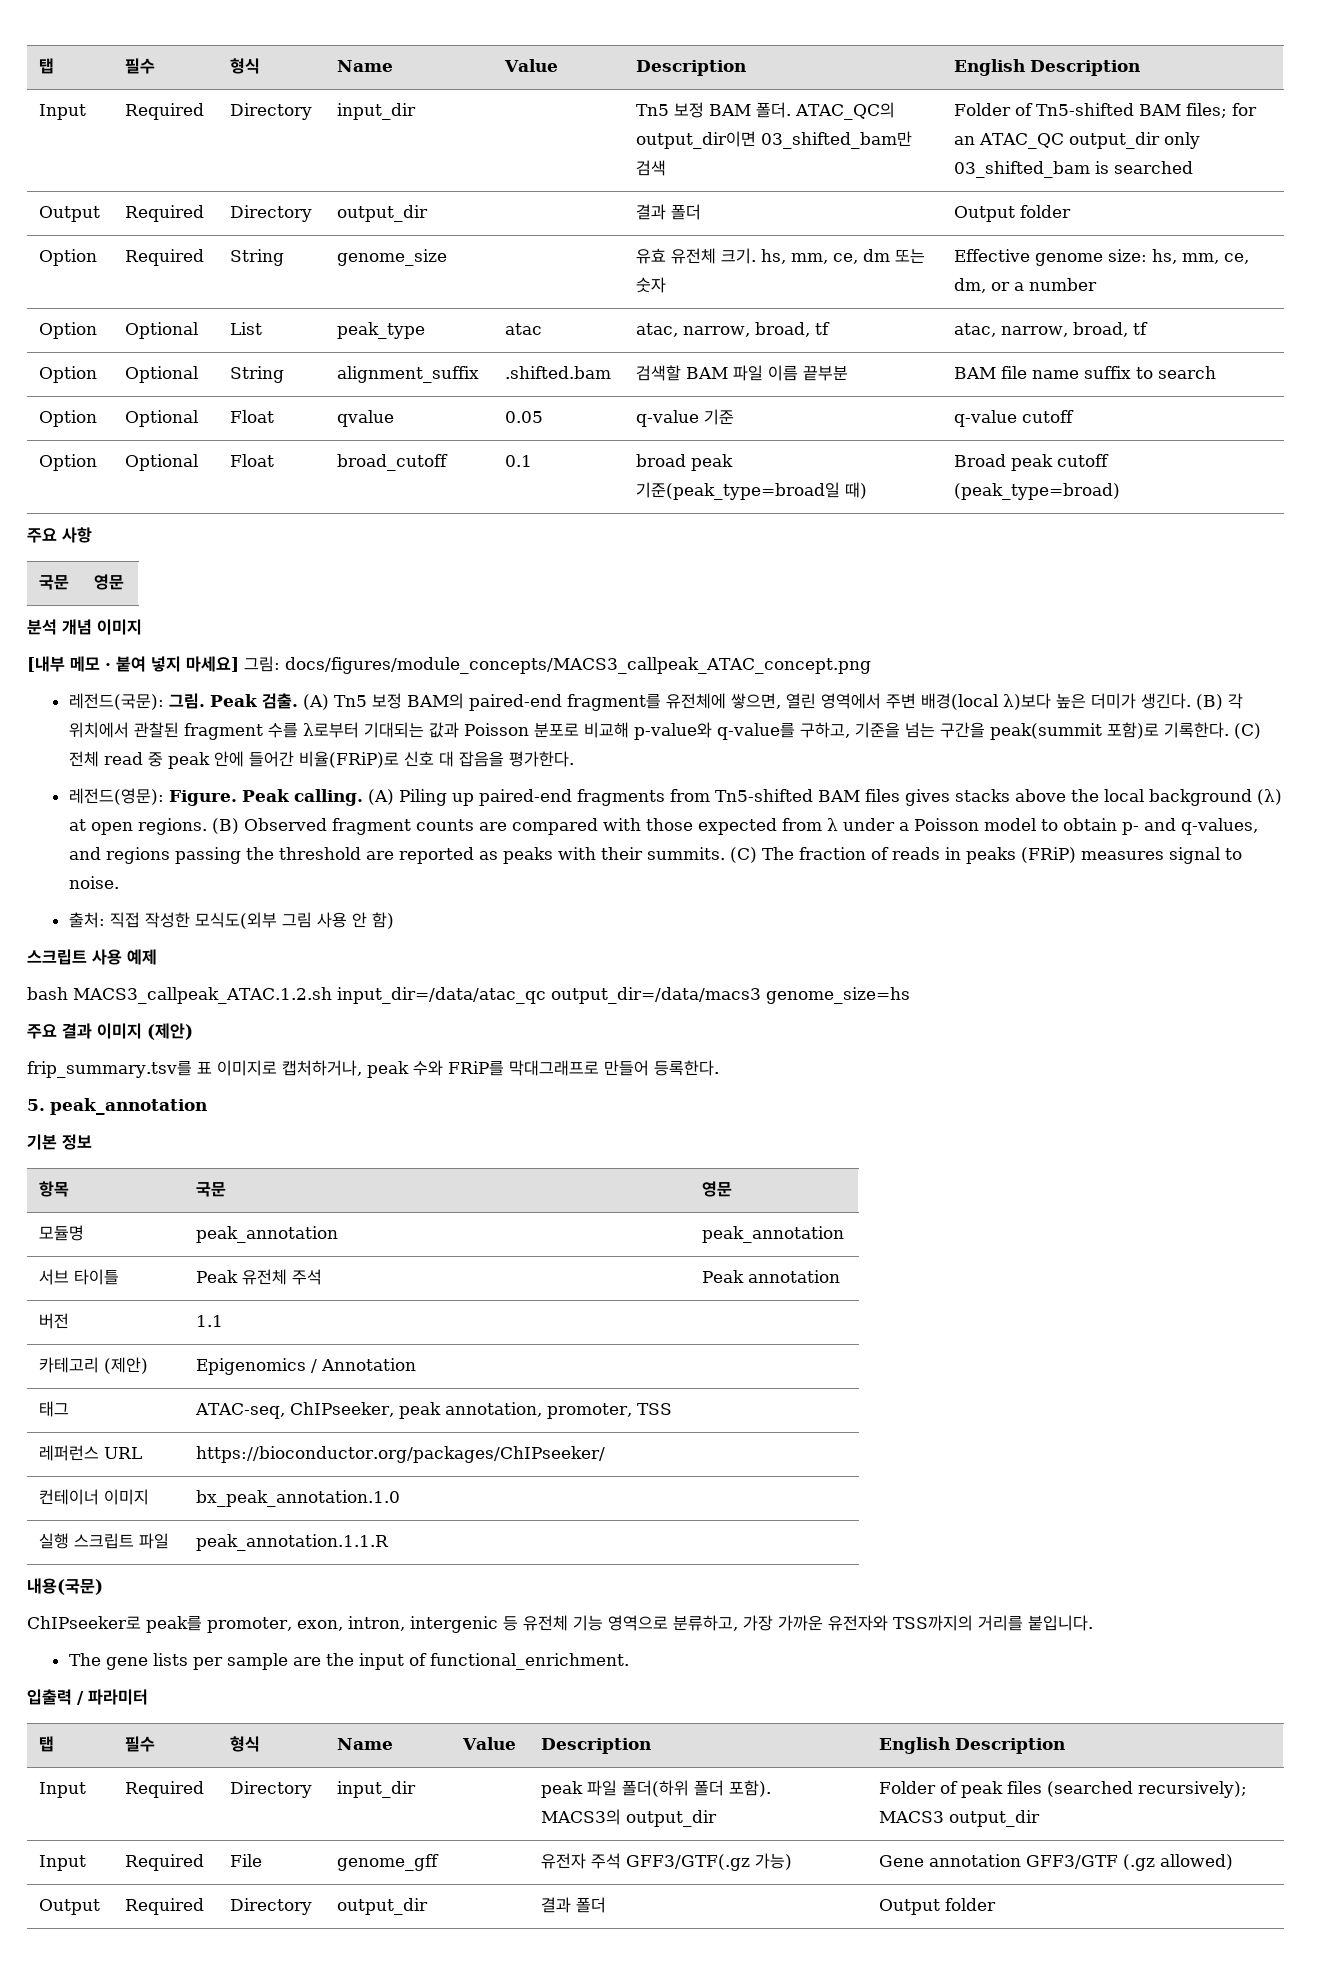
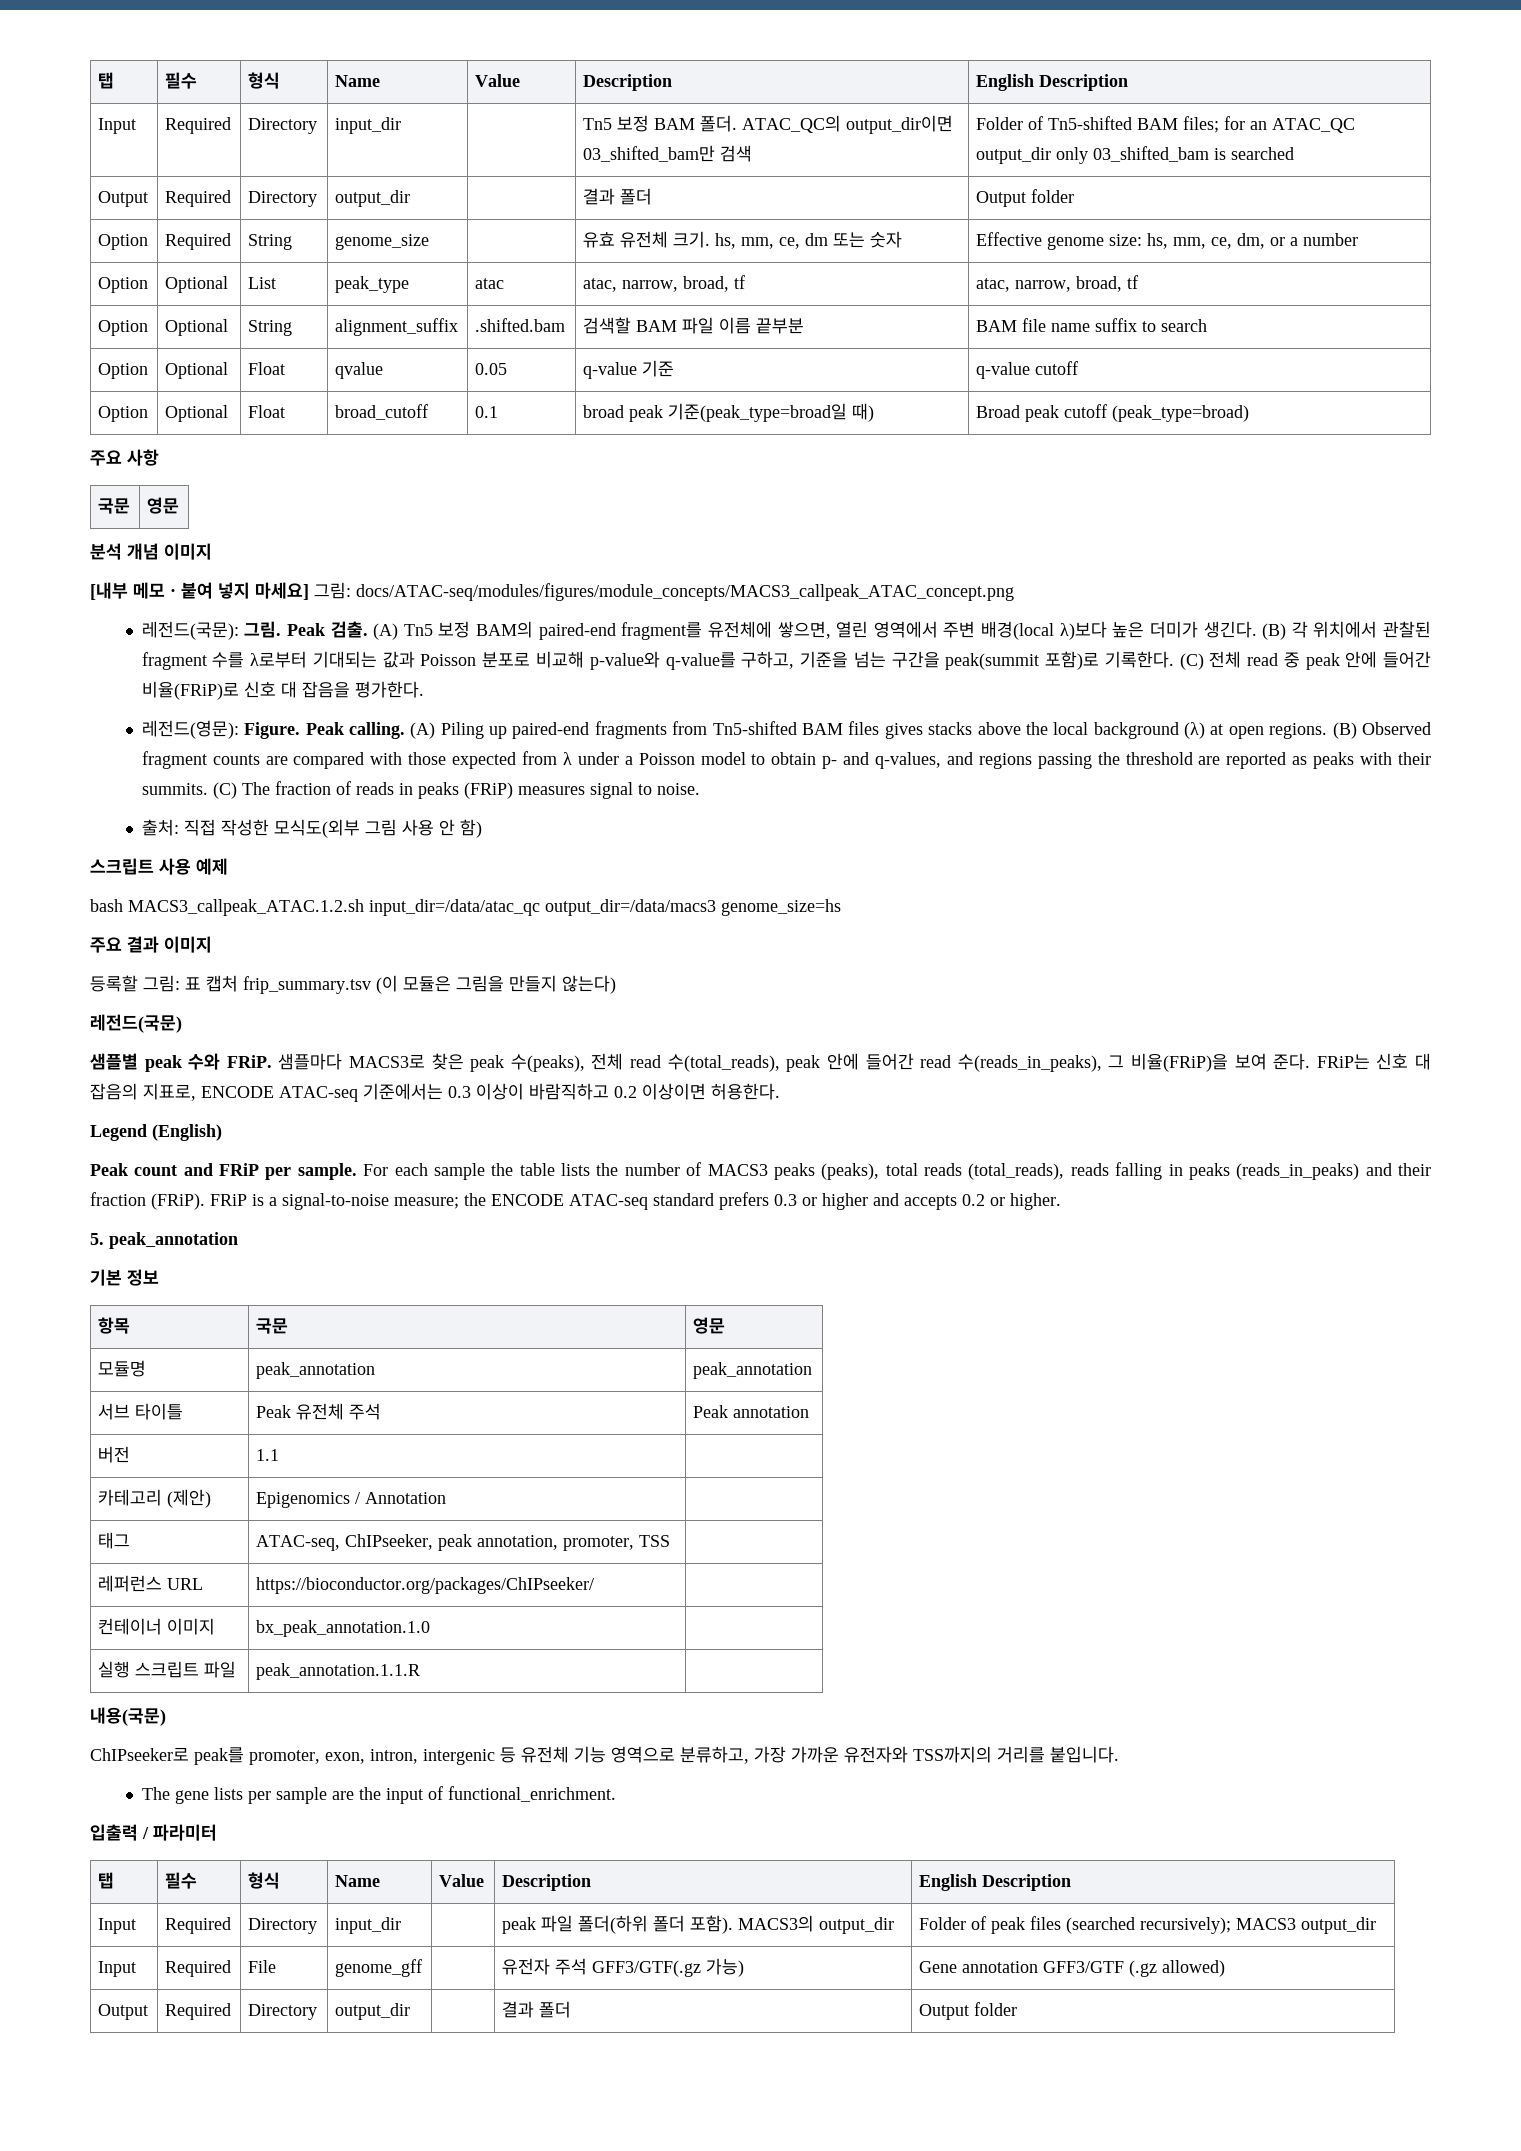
- [내부 메모 · 붙여 넣지 마세요] 그림: docs/figures/module_concepts/MACS3_callpeak_ATAC_concept.png
+ [내부 메모 · 붙여 넣지 마세요] 그림: docs/ATAC-seq/modules/figures/module_concepts/MACS3_callpeak_ATAC_concept.png
- 주요 결과 이미지 (제안)
- frip_summary.tsv를 표 이미지로 캡처하거나, peak 수와 FRiP를 막대그래프로 만들어 등록한다.
+ 주요 결과 이미지
+ 등록할 그림: 표 캡처 frip_summary.tsv (이 모듈은 그림을 만들지 않는다)
+ 레전드(국문)
+ 샘플별 peak 수와 FRiP. 샘플마다 MACS3로 찾은 peak 수(peaks), 전체 read 수(total_reads), peak 안에 들어간 read 수(reads_in_peaks), 그 비율(FRiP)을 보여 준다. FRiP는 신호 대 잡음의 지표로, ENCODE ATAC-seq 기준에서는 0.3 이상이 바람직하고 0.2 이상이면 허용한다.
+ Legend (English)
+ Peak count and FRiP per sample. For each sample the table lists the number of MACS3 peaks (peaks), total reads (total_reads), reads falling in peaks (reads_in_peaks) and their fraction (FRiP). FRiP is a signal-to-noise measure; the ENCODE ATAC-seq standard prefers 0.3 or higher and accepts 0.2 or higher.

